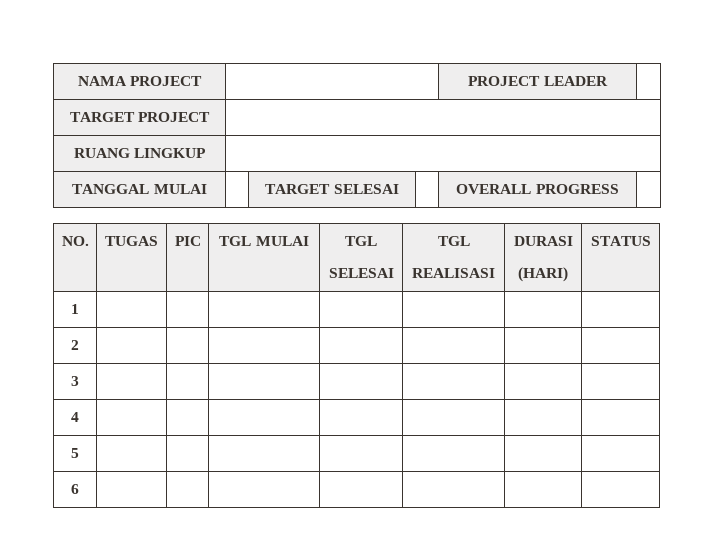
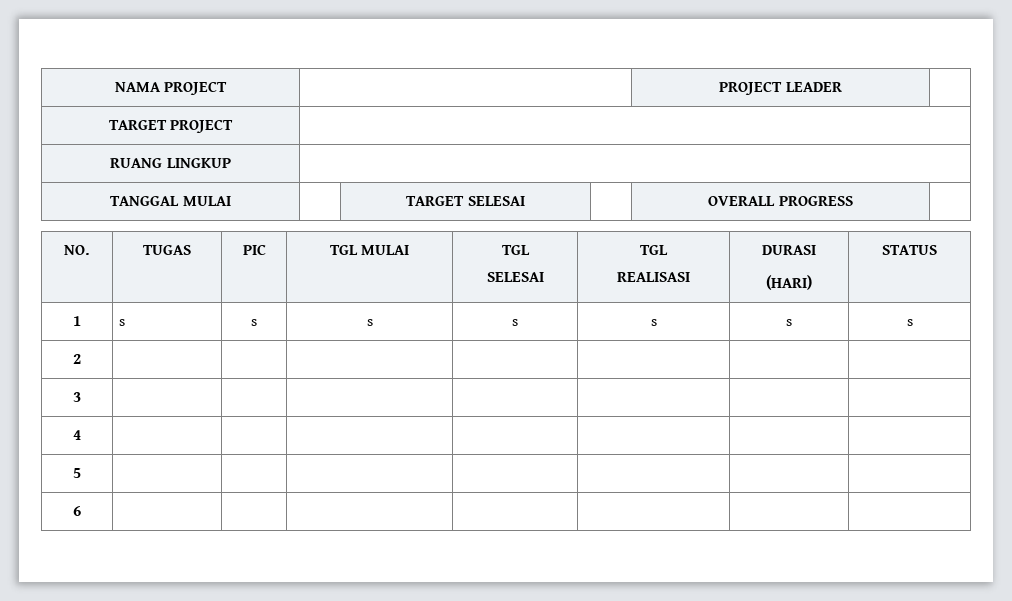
- 1 | | | | | | |
+ 1 | s | s | s | s | s | s | s

